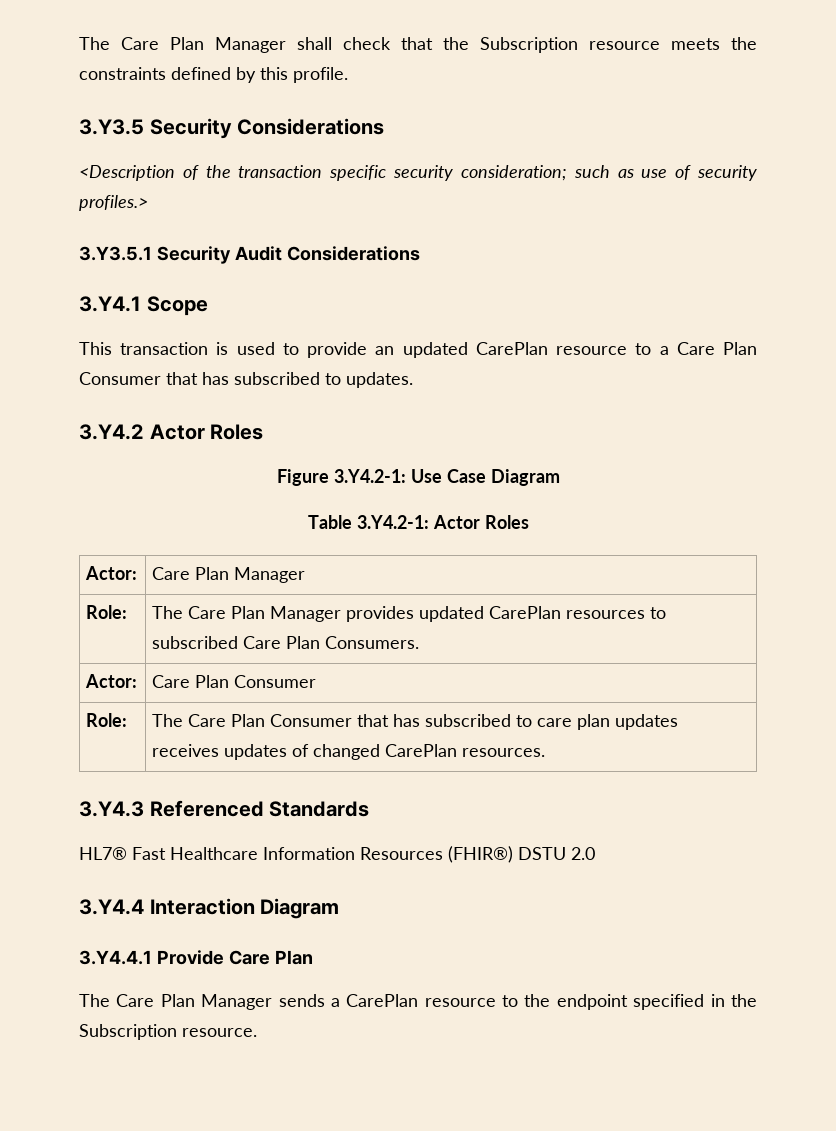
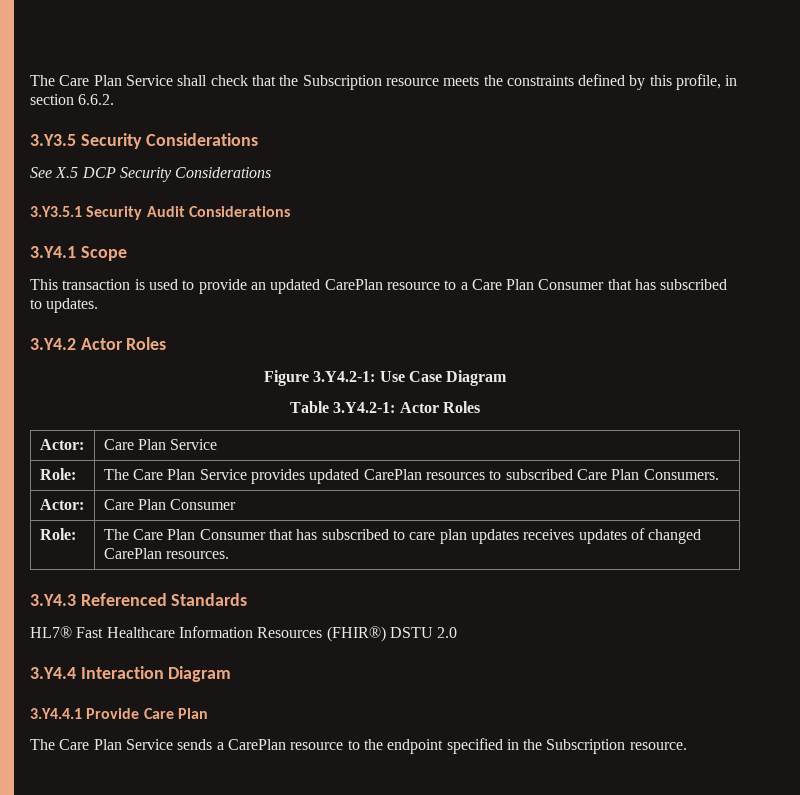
- The Care Plan Manager shall check that the Subscription resource meets the constraints defined by this profile.
+ The Care Plan Service shall check that the Subscription resource meets the constraints defined by this profile, in section 6.6.2.
- <Description of the transaction specific security consideration; such as use of security profiles.>
+ See X.5 DCP Security Considerations
- Actor: | Care Plan Manager
- Role: | The Care Plan Manager provides updated CarePlan resources to subscribed Care Plan Consumers.
+ Actor: | Care Plan Service
+ Role: | The Care Plan Service provides updated CarePlan resources to subscribed Care Plan Consumers.
- The Care Plan Manager sends a CarePlan resource to the endpoint specified in the Subscription resource.
+ The Care Plan Service sends a CarePlan resource to the endpoint specified in the Subscription resource.

